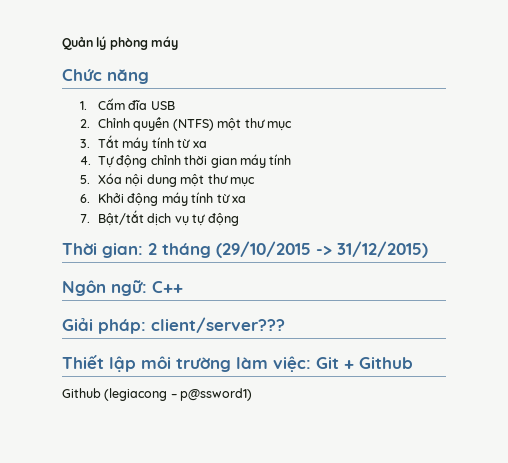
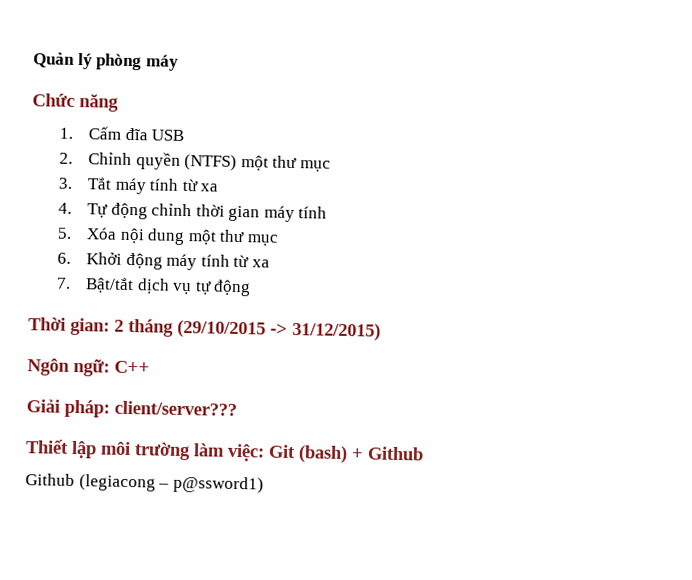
- Thiết lập môi trường làm việc: Git + Github
+ Thiết lập môi trường làm việc: Git (bash) + Github

